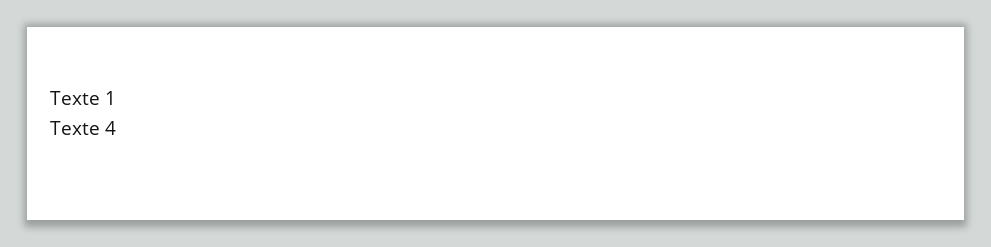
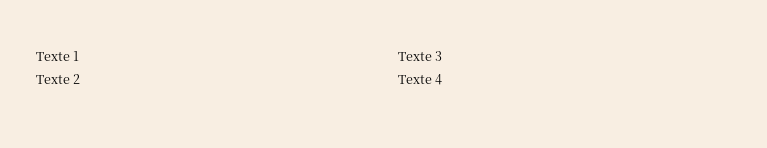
+ Texte 2
+ Texte 3

